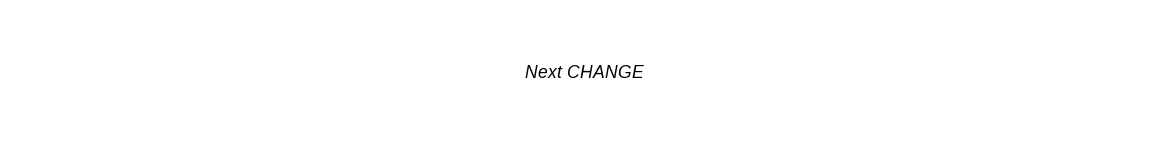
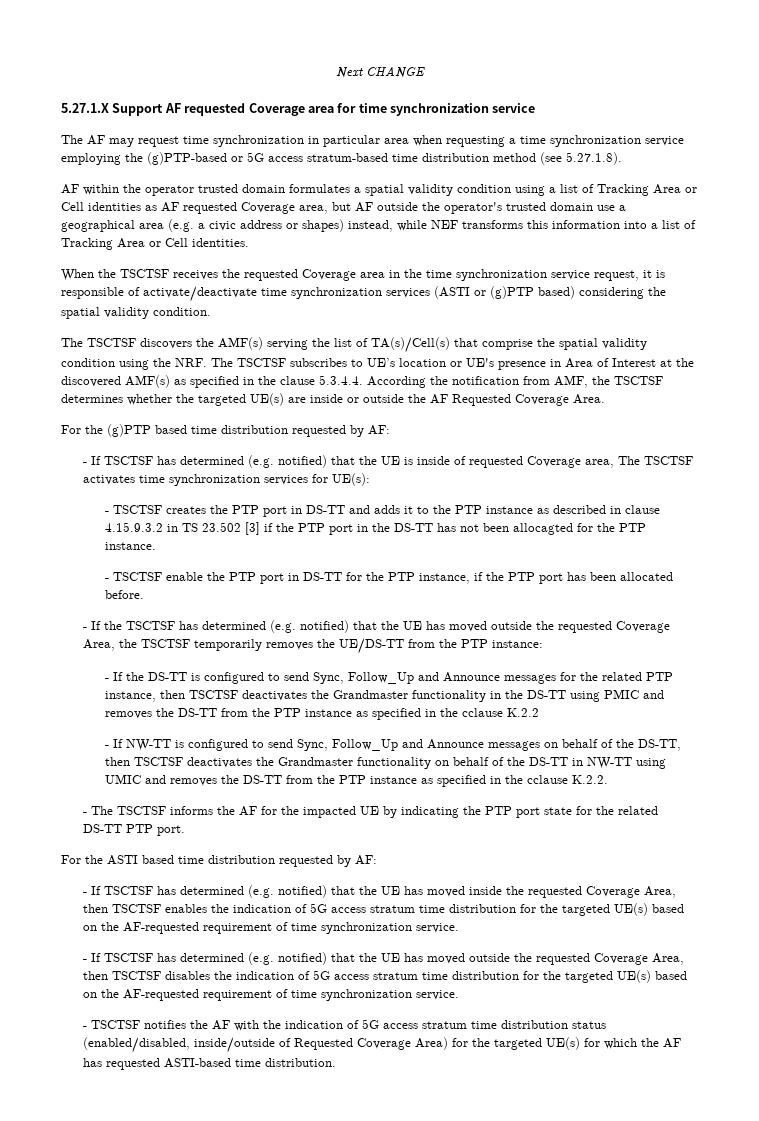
+ 5.27.1.X Support AF requested Coverage area for time synchronization service
+ The AF may request time synchronization in particular area when requesting a time synchronization service employing the (g)PTP-based or 5G access stratum-based time distribution method (see 5.27.1.8).
+ AF within the operator trusted domain formulates a spatial validity condition using a list of Tracking Area or Cell identities as AF requested Coverage area, but AF outside the operator's trusted domain use a geographical area (e.g. a civic address or shapes) instead, while NEF transforms this information into a list of Tracking Area or Cell identities.
+ When the TSCTSF receives the requested Coverage area in the time synchronization service request, it is responsible of activate/deactivate time synchronization services (ASTI or (g)PTP based) considering the spatial validity condition.
+ The TSCTSF discovers the AMF(s) serving the list of TA(s)/Cell(s) that comprise the spatial validity condition using the NRF. The TSCTSF subscribes to UE’s location or UE's presence in Area of Interest at the discovered AMF(s) as specified in the clause 5.3.4.4. According the notification from AMF, the TSCTSF determines whether the targeted UE(s) are inside or outside the AF Requested Coverage Area.
+ For the (g)PTP based time distribution requested by AF:
+ - If TSCTSF has determined (e.g. notified) that the UE is inside of requested Coverage area, The TSCTSF activates time synchronization services for UE(s):
+ - TSCTSF creates the PTP port in DS-TT and adds it to the PTP instance as described in clause 4.15.9.3.2 in TS 23.502 [3] if the PTP port in the DS-TT has not been allocagted for the PTP instance.
+ - TSCTSF enable the PTP port in DS-TT for the PTP instance, if the PTP port has been allocated before.
+ - If the TSCTSF has determined (e.g. notified) that the UE has moved outside the requested Coverage Area, the TSCTSF temporarily removes the UE/DS-TT from the PTP instance:
+ - If the DS-TT is configured to send Sync, Follow_Up and Announce messages for the related PTP instance, then TSCTSF deactivates the Grandmaster functionality in the DS-TT using PMIC and removes the DS-TT from the PTP instance as specified in the cclause K.2.2
+ - If NW-TT is configured to send Sync, Follow_Up and Announce messages on behalf of the DS-TT, then TSCTSF deactivates the Grandmaster functionality on behalf of the DS-TT in NW-TT using UMIC and removes the DS-TT from the PTP instance as specified in the cclause K.2.2.
+ - The TSCTSF informs the AF for the impacted UE by indicating the PTP port state for the related DS-TT PTP port.
+ For the ASTI based time distribution requested by AF:
+ - If TSCTSF has determined (e.g. notified) that the UE has moved inside the requested Coverage Area, then TSCTSF enables the indication of 5G access stratum time distribution for the targeted UE(s) based on the AF-requested requirement of time synchronization service.
+ - If TSCTSF has determined (e.g. notified) that the UE has moved outside the requested Coverage Area, then TSCTSF disables the indication of 5G access stratum time distribution for the targeted UE(s) based on the AF-requested requirement of time synchronization service.
+ - TSCTSF notifies the AF with the indication of 5G access stratum time distribution status (enabled/disabled, inside/outside of Requested Coverage Area) for the targeted UE(s) for which the AF has requested ASTI-based time distribution.

